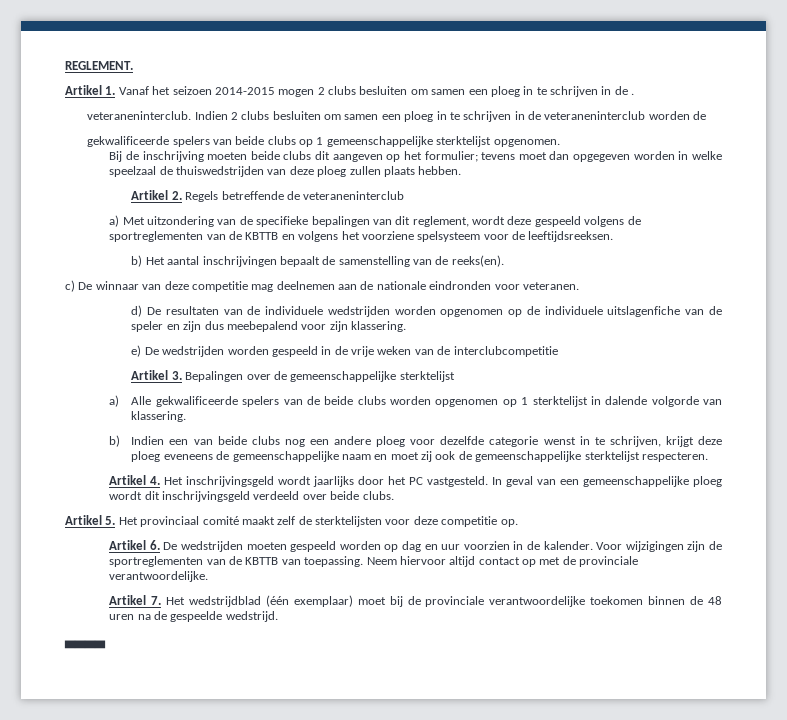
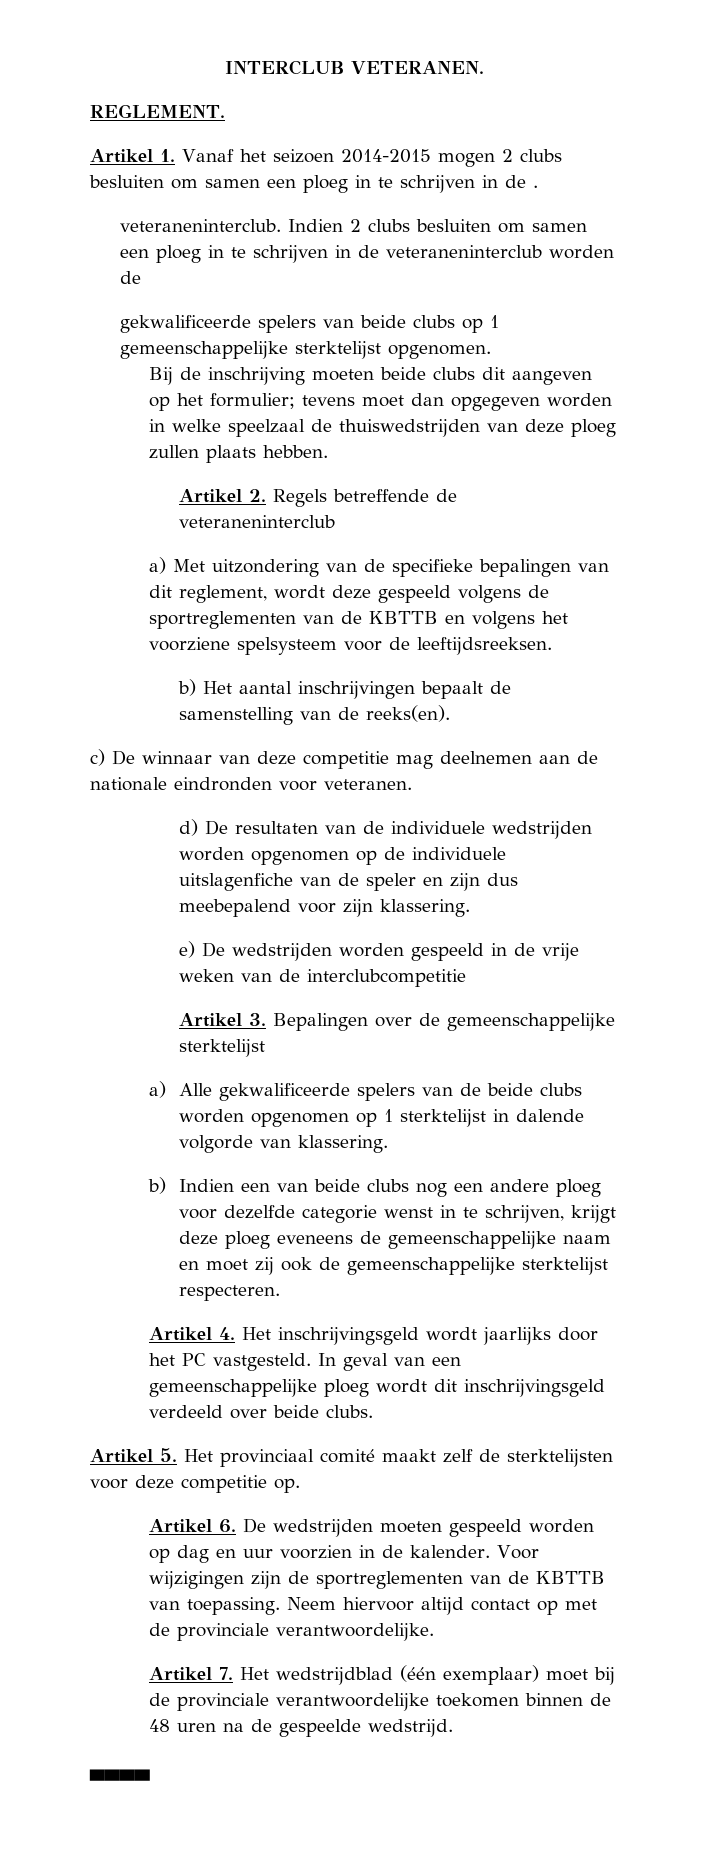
+ INTERCLUB VETERANEN.

